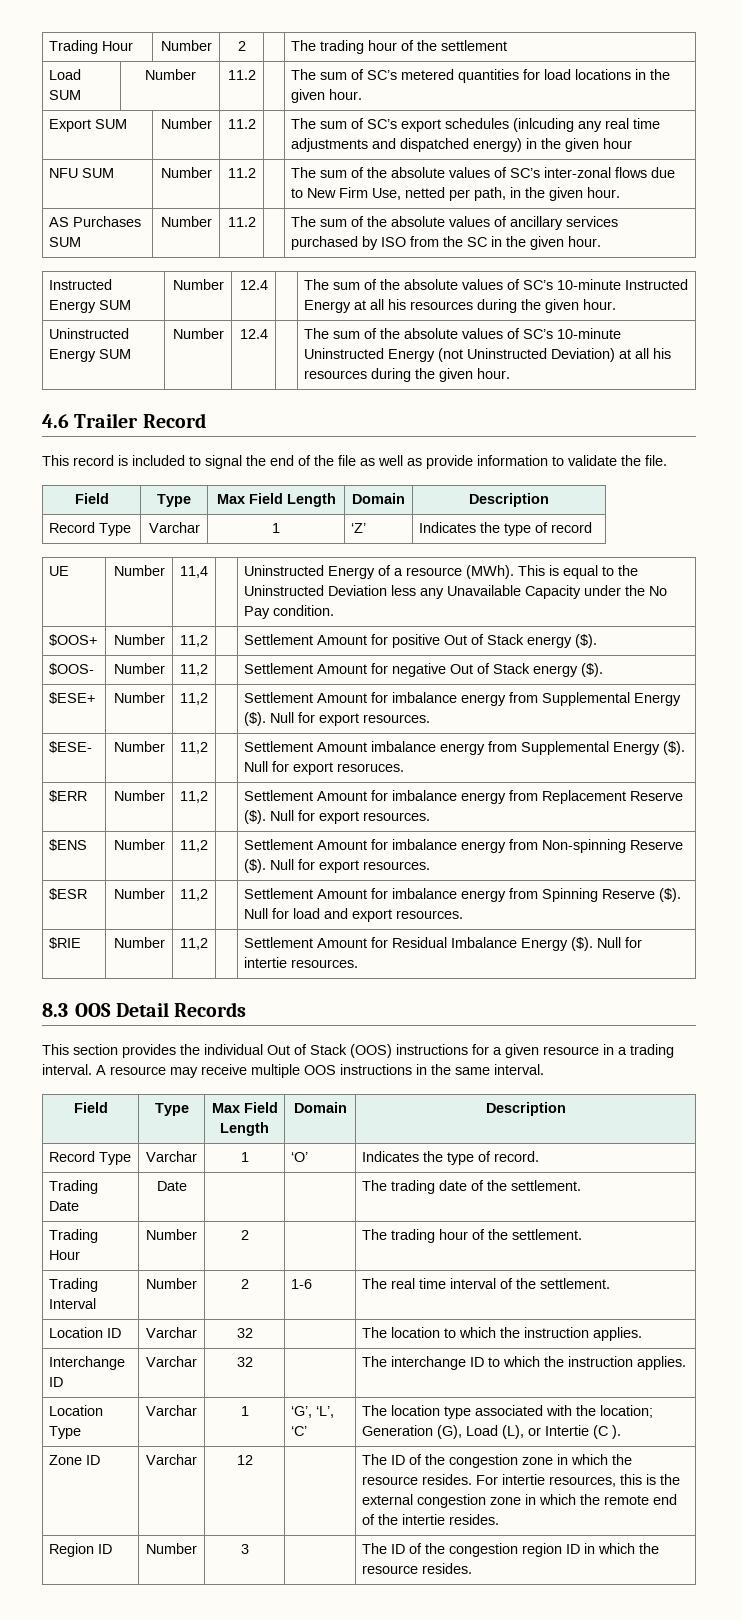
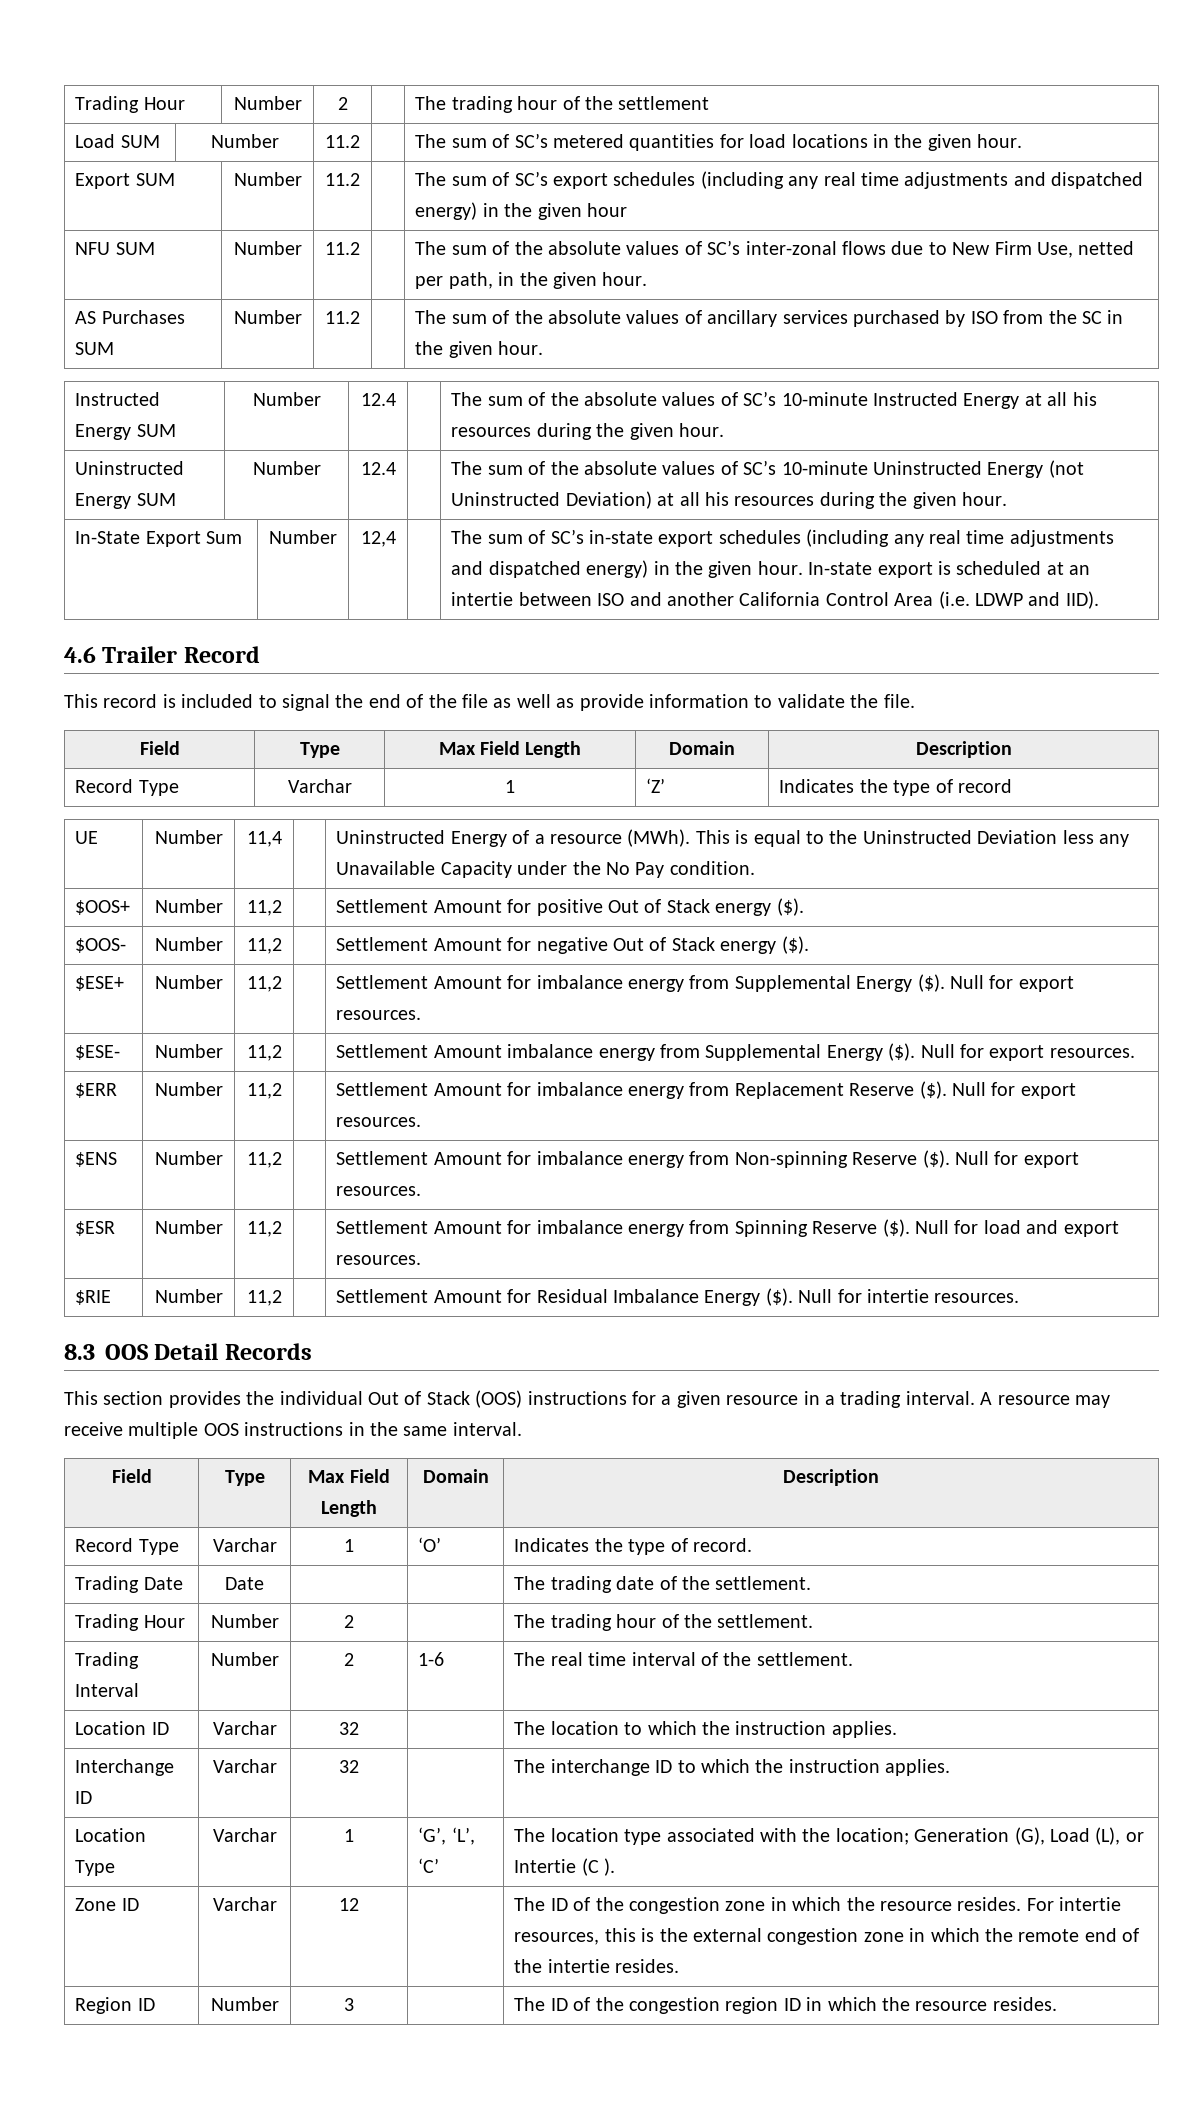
- Export SUM | Number | 11.2 | | The sum of SC’s export schedules (inlcuding any real time adjustments and dispatched energy) in the given hour
+ Export SUM | Number | 11.2 | | The sum of SC’s export schedules (including any real time adjustments and dispatched energy) in the given hour
+ In-State Export Sum | Number | 12,4 | | The sum of SC’s in-state export schedules (including any real time adjustments and dispatched energy) in the given hour. In-state export is scheduled at an intertie between ISO and another California Control Area (i.e. LDWP and IID).
- $ESE- | Number | 11,2 | | Settlement Amount imbalance energy from Supplemental Energy ($). Null for export resoruces.
+ $ESE- | Number | 11,2 | | Settlement Amount imbalance energy from Supplemental Energy ($). Null for export resources.

